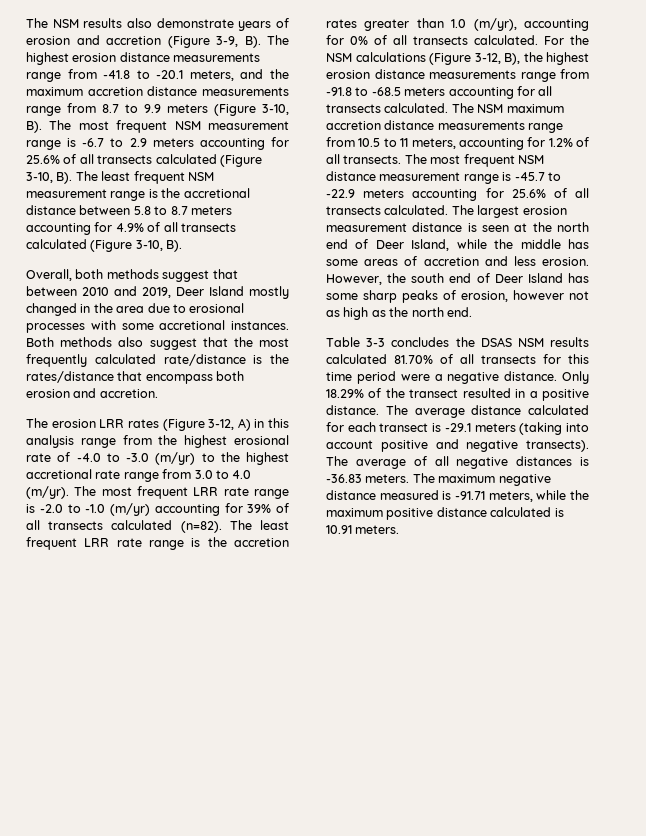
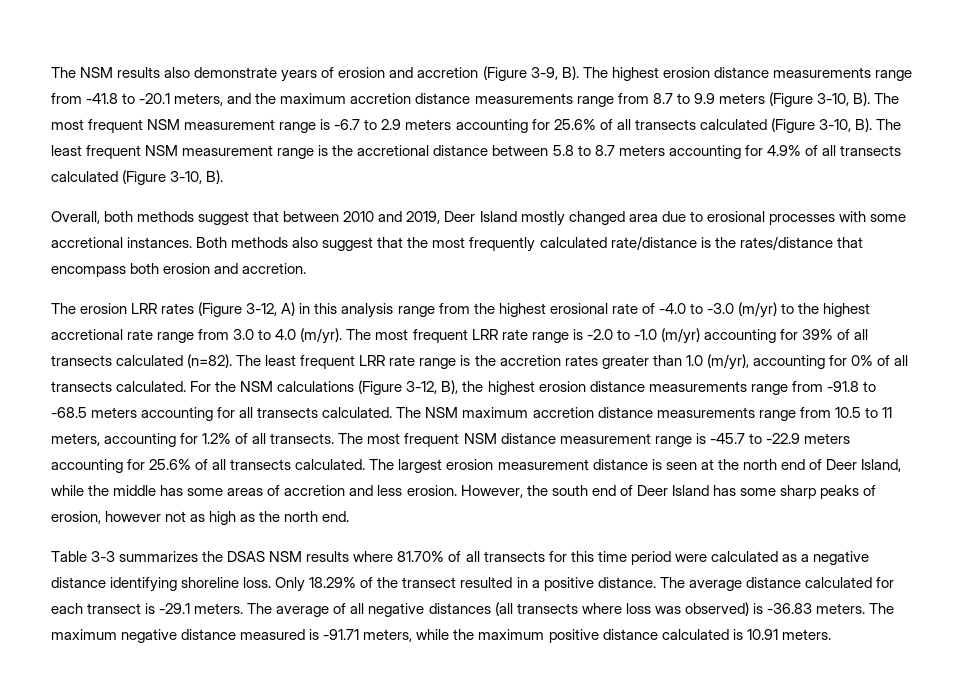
- Overall, both methods suggest that between 2010 and 2019, Deer Island mostly changed in the area due to erosional processes with some accretional instances.
+ Overall, both methods suggest that between 2010 and 2019, Deer Island mostly changed area due to erosional processes with some accretional instances.
- Table 3-3 concludes the DSAS NSM results calculated 81.70% of all transects for this time period were a negative distance.
+ Table 3-3 summarizes the DSAS NSM results where 81.70% of all transects for this time period were calculated as a negative distance identifying shoreline loss.
- The average distance calculated for each transect is -29.1 meters (taking into account positive and negative transects).
+ The average distance calculated for each transect is -29.1 meters.
- The average of all negative distances is -36.83 meters.
+ The average of all negative distances (all transects where loss was observed) is -36.83 meters.

